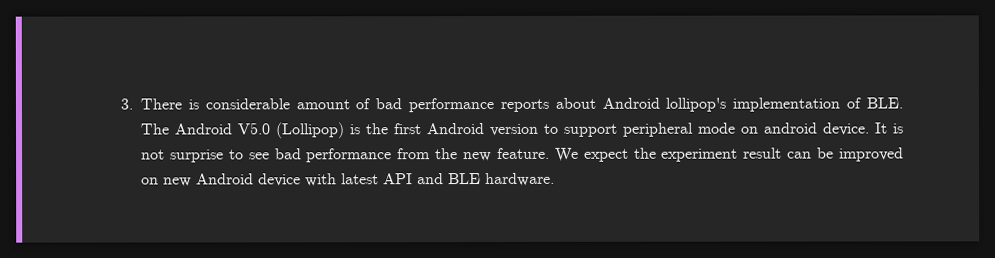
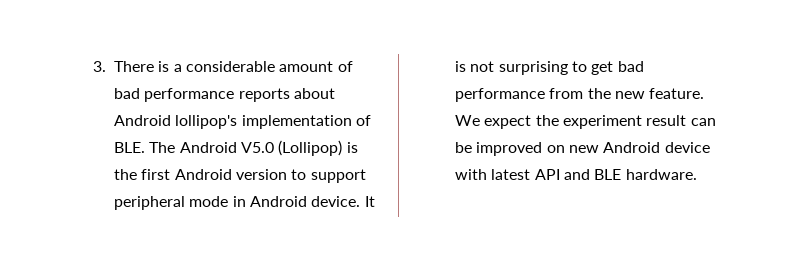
- 3. There is considerable amount of bad performance reports about Android lollipop's implementation of BLE. The Android V5.0 (Lollipop) is the first Android version to support peripheral mode on android device.
+ 3. There is a considerable amount of bad performance reports about Android lollipop's implementation of BLE. The Android V5.0 (Lollipop) is the first Android version to support peripheral mode in Android device.
- It is not surprise to see bad performance from the new feature.
+ It is not surprising to get bad performance from the new feature.

